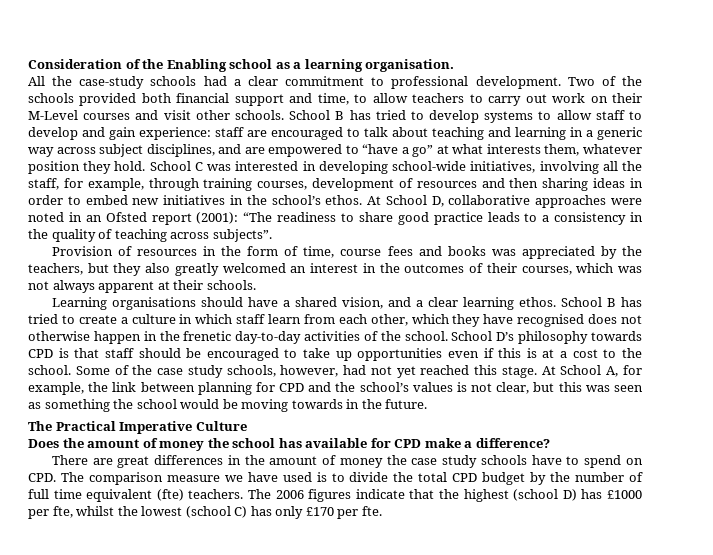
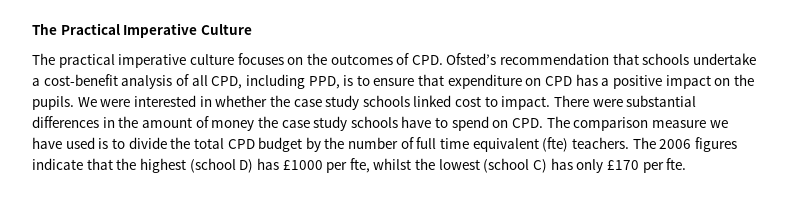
- Consideration of the Enabling school as a learning organisation.
- All the case-study schools had a clear commitment to professional development. Two of the schools provided both financial support and time, to allow teachers to carry out work on their M-Level courses and visit other schools. School B has tried to develop systems to allow staff to develop and gain experience: staff are encouraged to talk about teaching and learning in a generic way across subject disciplines, and are empowered to “have a go” at what interests them, whatever position they hold. School C was interested in developing school-wide initiatives, involving all the staff, for example, through training courses, development of resources and then sharing ideas in order to embed new initiatives in the school’s ethos. At School D, collaborative approaches were noted in an Ofsted report (2001): “The readiness to share good practice leads to a consistency in the quality of teaching across subjects”.
- Provision of resources in the form of time, course fees and books was appreciated by the teachers, but they also greatly welcomed an interest in the outcomes of their courses, which was not always apparent at their schools.
- Learning organisations should have a shared vision, and a clear learning ethos. School B has tried to create a culture in which staff learn from each other, which they have recognised does not otherwise happen in the frenetic day-to-day activities of the school. School D’s philosophy towards CPD is that staff should be encouraged to take up opportunities even if this is at a cost to the school. Some of the case study schools, however, had not yet reached this stage. At School A, for example, the link between planning for CPD and the school’s values is not clear, but this was seen as something the school would be moving towards in the future.
  The Practical Imperative Culture
- Does the amount of money the school has available for CPD make a difference?
- There are great differences in the amount of money the case study schools have to spend on CPD. The comparison measure we have used is to divide the total CPD budget by the number of full time equivalent (fte) teachers.
+ The practical imperative culture focuses on the outcomes of CPD. Ofsted’s recommendation that schools undertake a cost-benefit analysis of all CPD, including PPD, is to ensure that expenditure on CPD has a positive impact on the pupils. We were interested in whether the case study schools linked cost to impact. There were substantial differences in the amount of money the case study schools have to spend on CPD. The comparison measure we have used is to divide the total CPD budget by the number of full time equivalent (fte) teachers.

